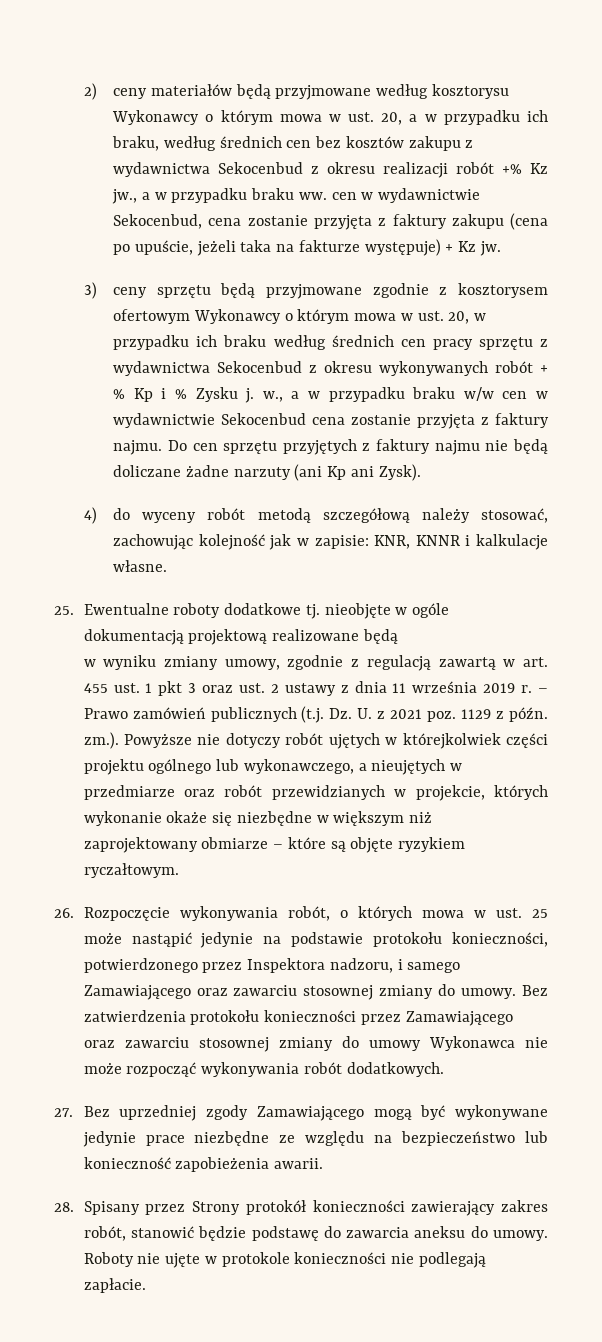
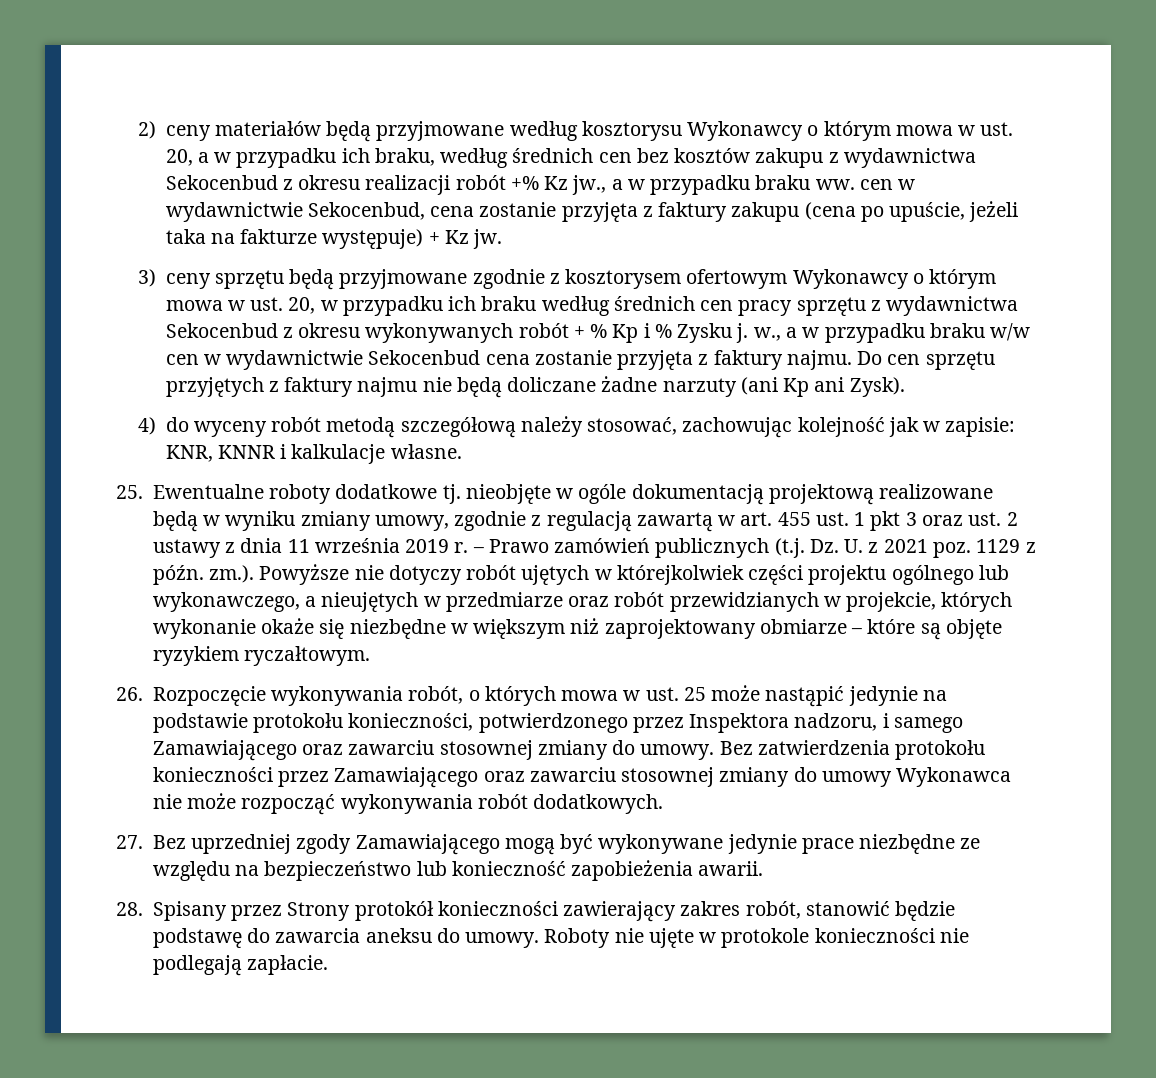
- 25. Ewentualne roboty dodatkowe tj. nieobjęte w ogóle dokumentacją projektową realizowane będą
- w wyniku zmiany umowy, zgodnie z regulacją zawartą w art. 455 ust. 1 pkt 3 oraz ust. 2 ustawy z dnia 11 września 2019 r.
+ 25. Ewentualne roboty dodatkowe tj. nieobjęte w ogóle dokumentacją projektową realizowane będą w wyniku zmiany umowy, zgodnie z regulacją zawartą w art. 455 ust. 1 pkt 3 oraz ust. 2 ustawy z dnia 11 września 2019 r.

